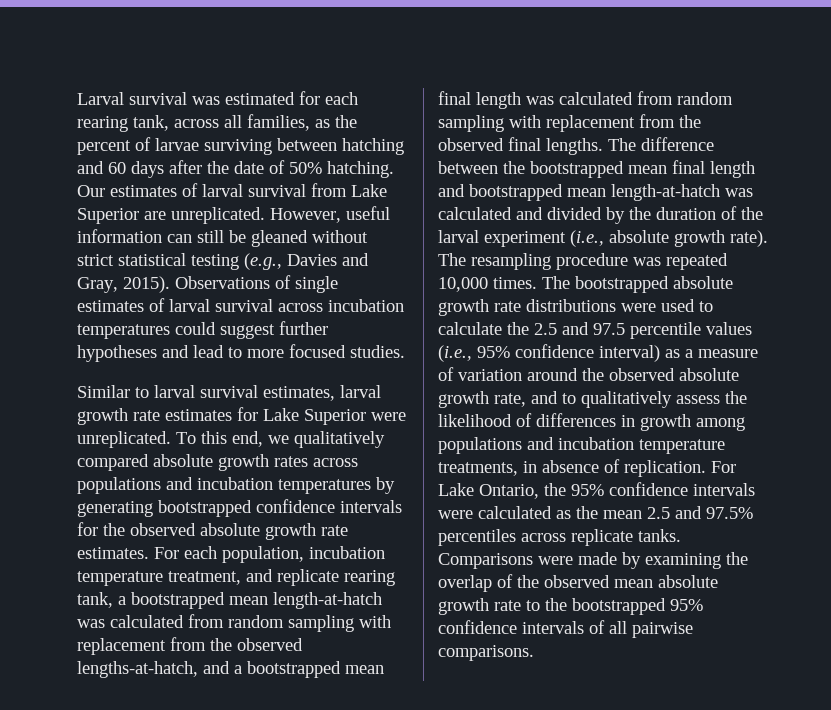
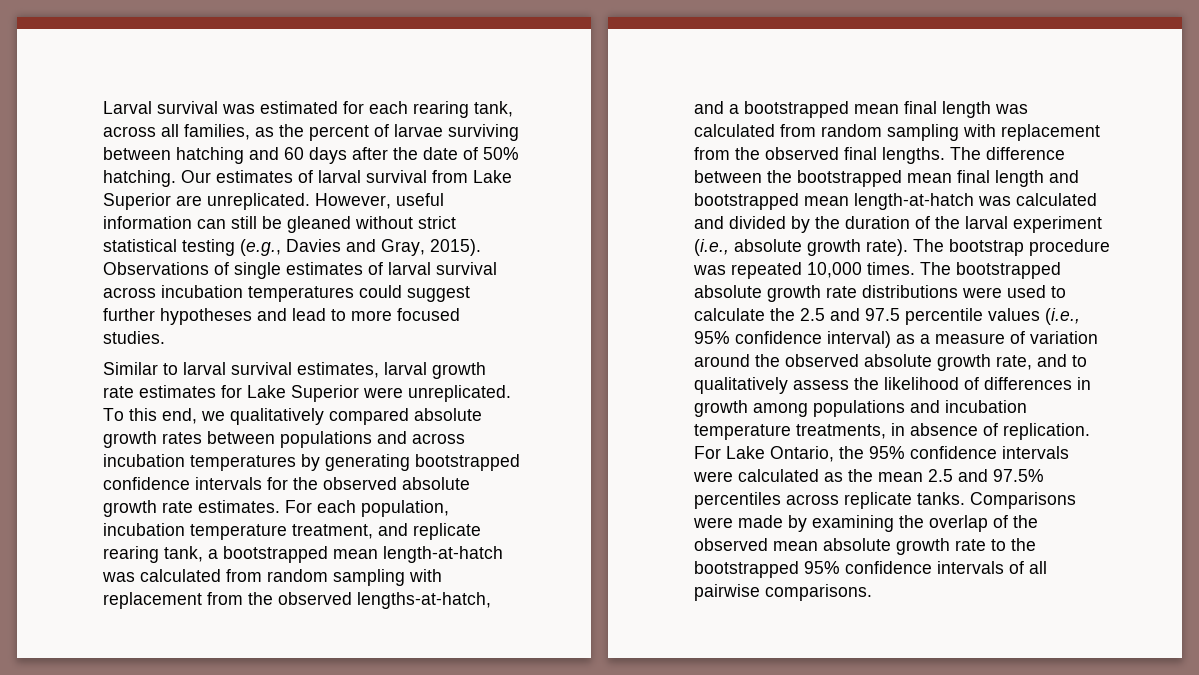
- To this end, we qualitatively compared absolute growth rates across populations and incubation temperatures by generating bootstrapped confidence intervals for the observed absolute growth rate estimates.
+ To this end, we qualitatively compared absolute growth rates between populations and across incubation temperatures by generating bootstrapped confidence intervals for the observed absolute growth rate estimates.
- The resampling procedure was repeated 10,000 times.
+ The bootstrap procedure was repeated 10,000 times.

